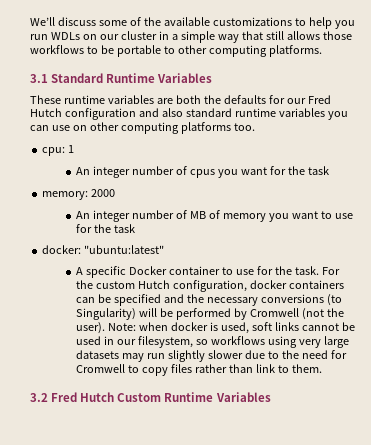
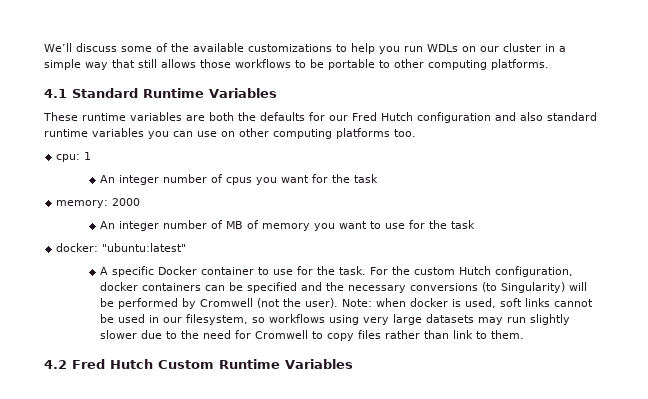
- 3.1 Standard Runtime Variables
+ 4.1 Standard Runtime Variables
- 3.2 Fred Hutch Custom Runtime Variables
+ 4.2 Fred Hutch Custom Runtime Variables

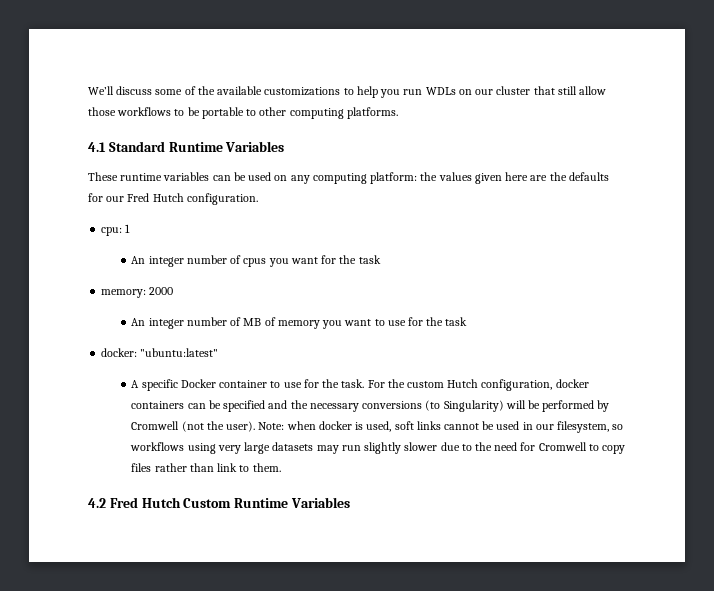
- We’ll discuss some of the available customizations to help you run WDLs on our cluster in a simple way that still allows those workflows to be portable to other computing platforms.
+ We’ll discuss some of the available customizations to help you run WDLs on our cluster that still allow those workflows to be portable to other computing platforms.
- These runtime variables are both the defaults for our Fred Hutch configuration and also standard runtime variables you can use on other computing platforms too.
+ These runtime variables can be used on any computing platform: the values given here are the defaults for our Fred Hutch configuration.

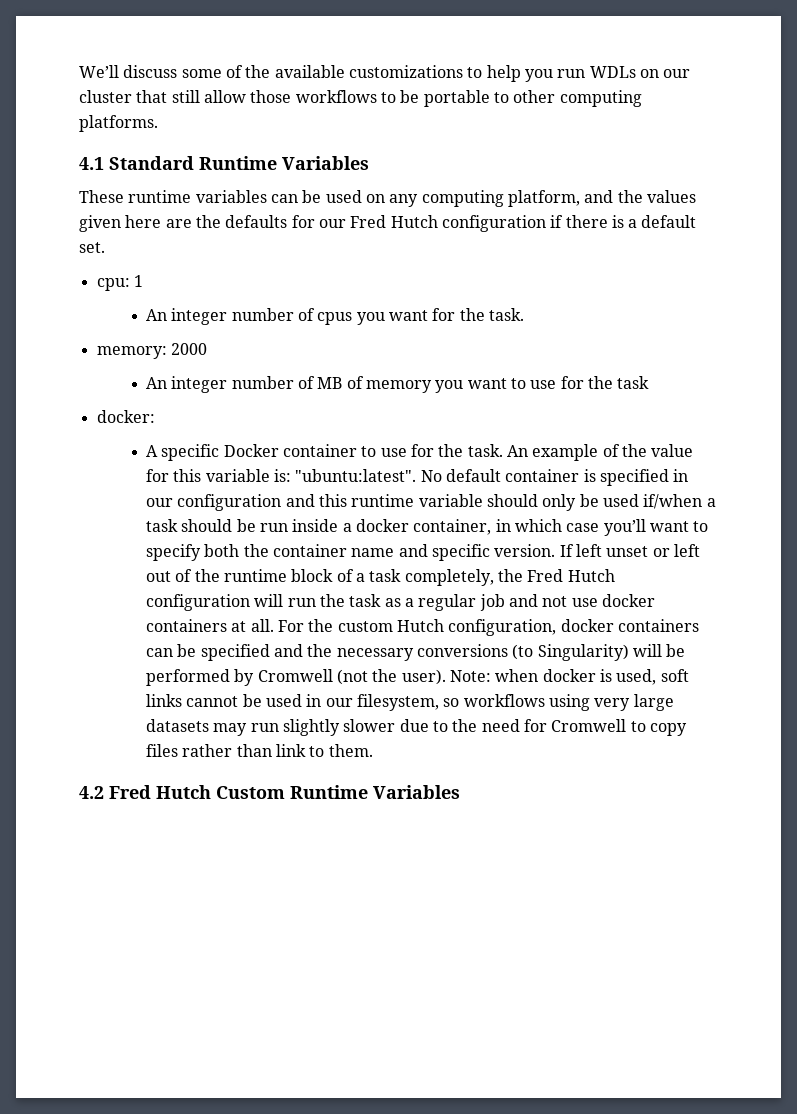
- These runtime variables can be used on any computing platform: the values given here are the defaults for our Fred Hutch configuration.
+ These runtime variables can be used on any computing platform, and the values given here are the defaults for our Fred Hutch configuration if there is a default set.
- An integer number of cpus you want for the task
+ An integer number of cpus you want for the task.
- docker: "ubuntu:latest"
+ docker:
+ An example of the value for this variable is: "ubuntu:latest". No default container is specified in our configuration and this runtime variable should only be used if/when a task should be run inside a docker container, in which case you’ll want to specify both the container name and specific version. If left unset or left out of the runtime block of a task completely, the Fred Hutch configuration will run the task as a regular job and not use docker containers at all.

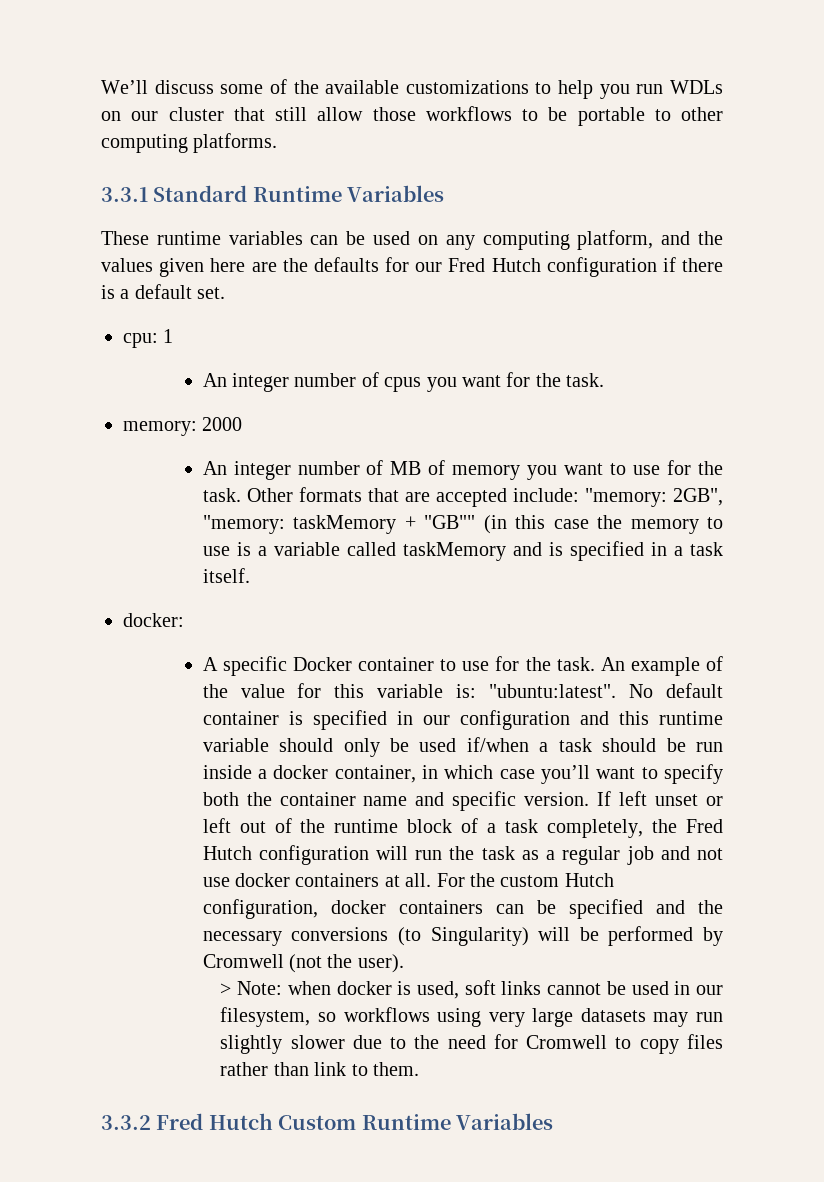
- 4.1 Standard Runtime Variables
+ 3.3.1 Standard Runtime Variables
- An integer number of MB of memory you want to use for the task
+ An integer number of MB of memory you want to use for the task. Other formats that are accepted include: "memory: 2GB", "memory: taskMemory + "GB"" (in this case the memory to use is a variable called taskMemory and is specified in a task itself.
- For the custom Hutch configuration, docker containers can be specified and the necessary conversions (to Singularity) will be performed by Cromwell (not the user). Note:
+ For the custom Hutch configuration, docker containers can be specified and the necessary conversions (to Singularity) will be performed by Cromwell (not the user).
+ > Note:
- 4.2 Fred Hutch Custom Runtime Variables
+ 3.3.2 Fred Hutch Custom Runtime Variables

